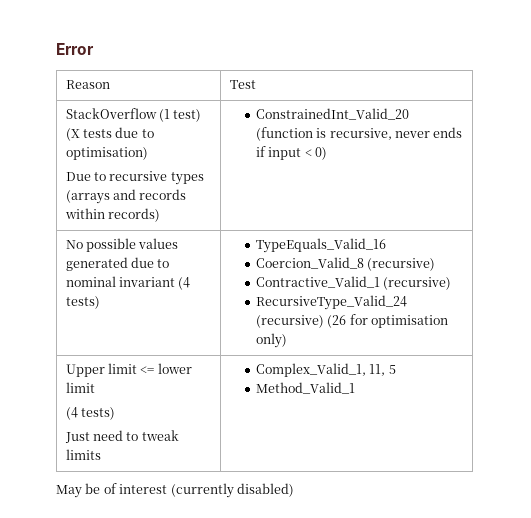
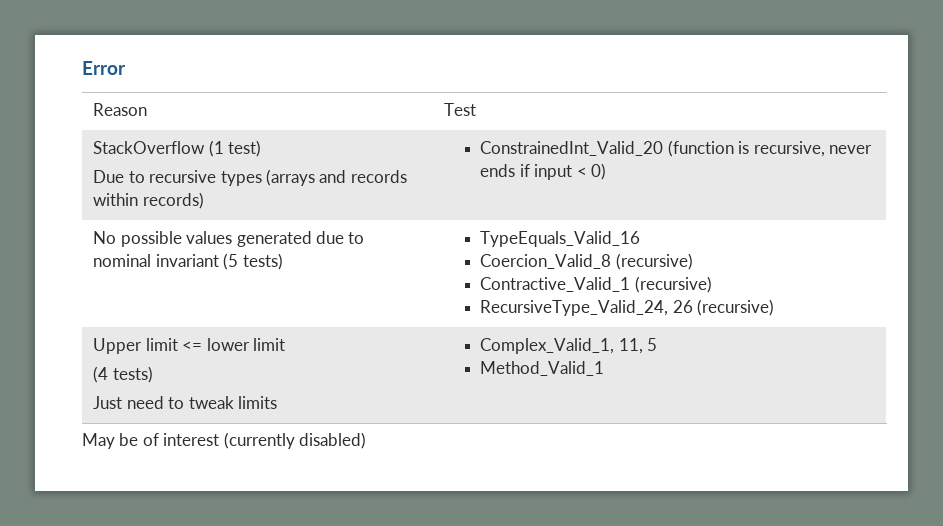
- StackOverflow (1 test) (X tests due to optimisation)
+ StackOverflow (1 test)
- No possible values generated due to nominal invariant (4 tests) | TypeEquals_Valid_16
+ No possible values generated due to nominal invariant (5 tests) | TypeEquals_Valid_16
  Coercion_Valid_8 (recursive)
  Contractive_Valid_1 (recursive)
- RecursiveType_Valid_24 (recursive) (26 for optimisation only)
+ RecursiveType_Valid_24, 26 (recursive)

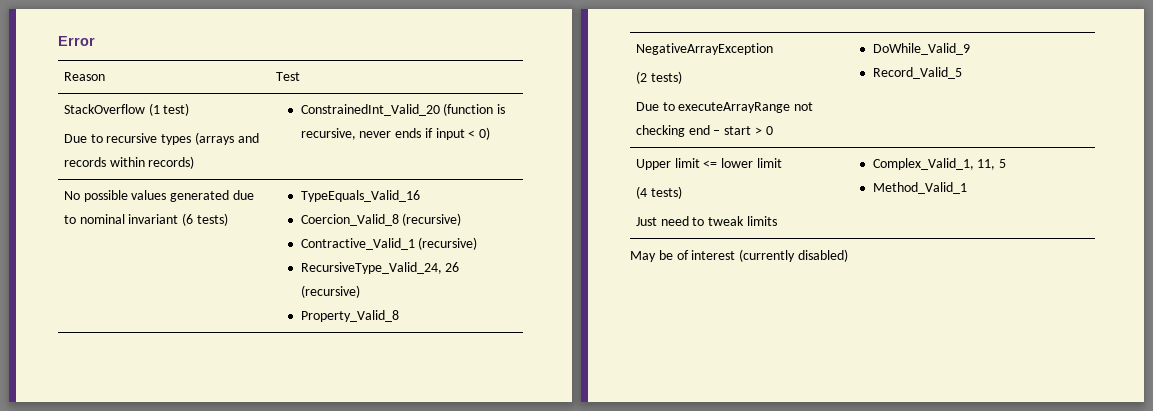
- No possible values generated due to nominal invariant (5 tests) | TypeEquals_Valid_16
+ No possible values generated due to nominal invariant (6 tests) | TypeEquals_Valid_16
  Coercion_Valid_8 (recursive)
  Contractive_Valid_1 (recursive)
  RecursiveType_Valid_24, 26 (recursive)
+ Property_Valid_8
+ NegativeArrayException
+ (2 tests)
+ Due to executeArrayRange not checking end – start > 0 | DoWhile_Valid_9
+ Record_Valid_5

